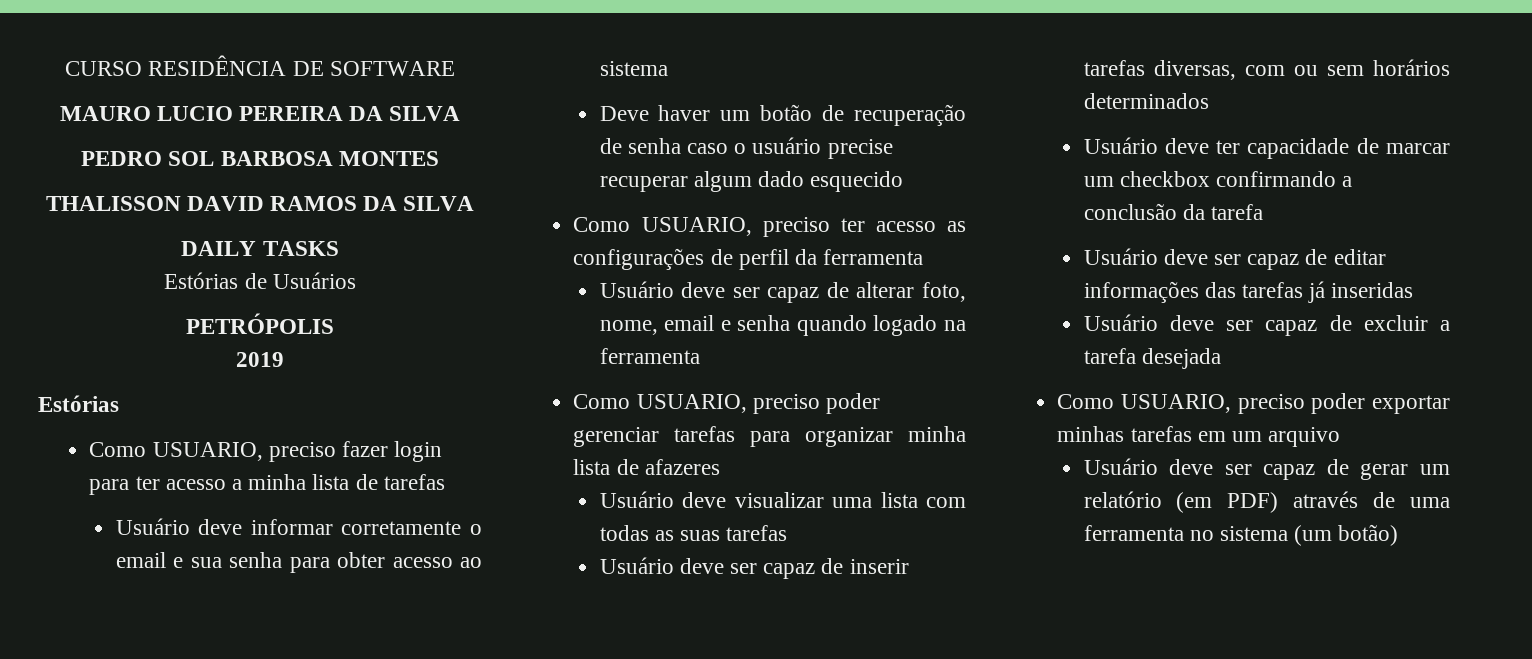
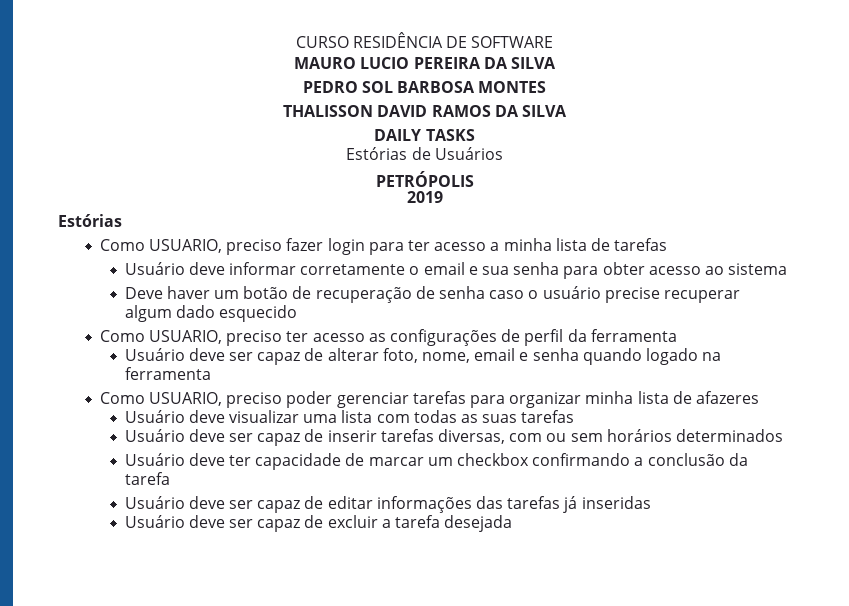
- Como USUARIO, preciso poder exportar minhas tarefas em um arquivo
- Usuário deve ser capaz de gerar um relatório (em PDF) através de uma ferramenta no sistema (um botão)

